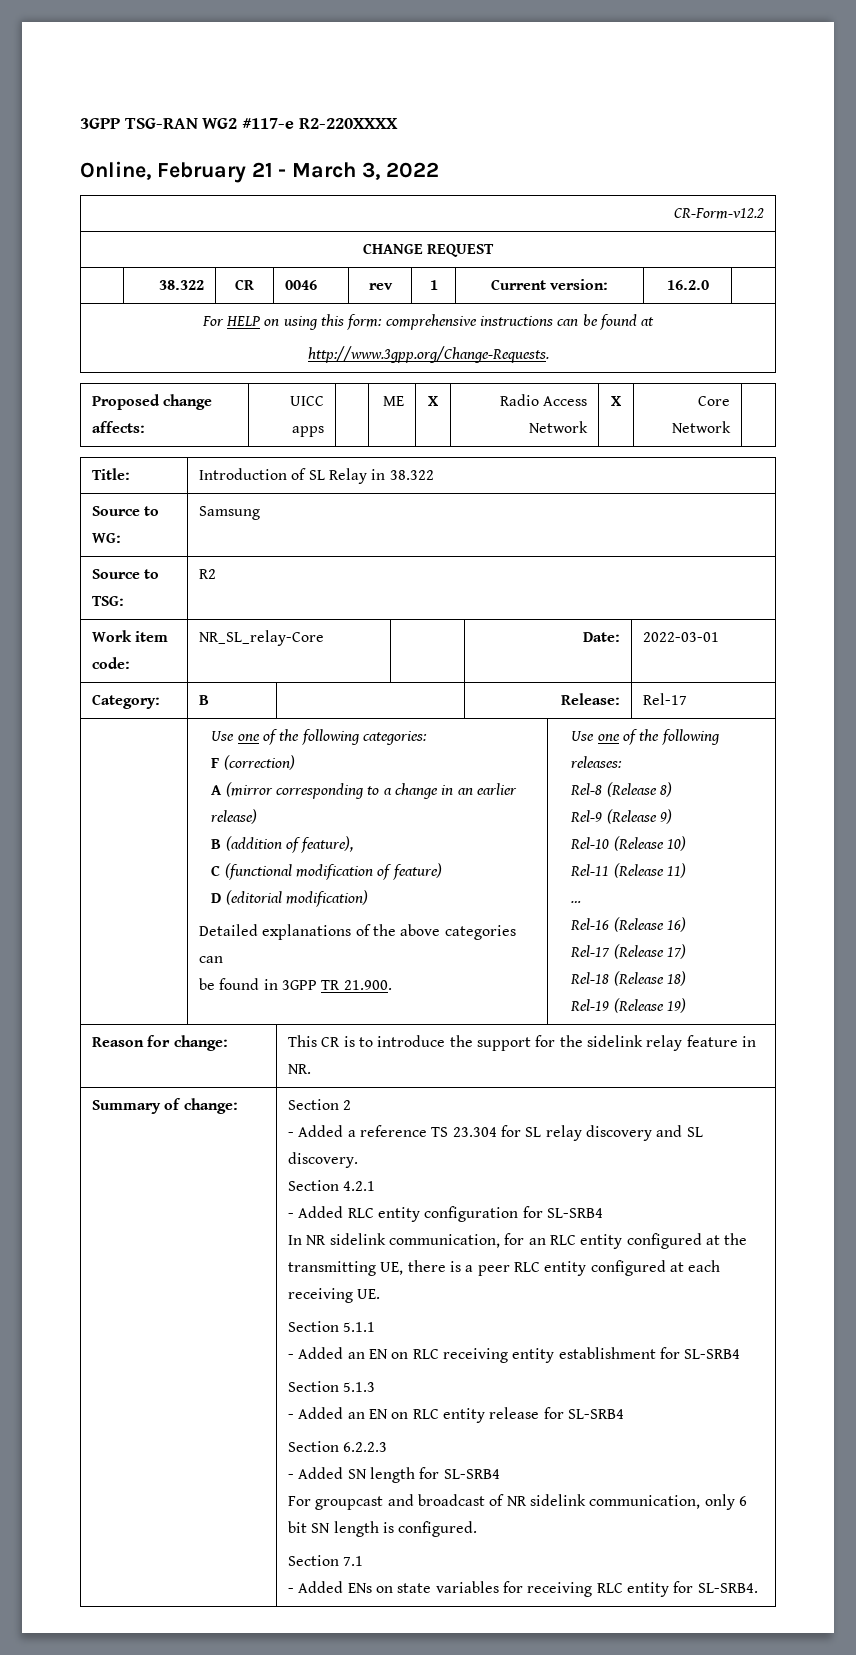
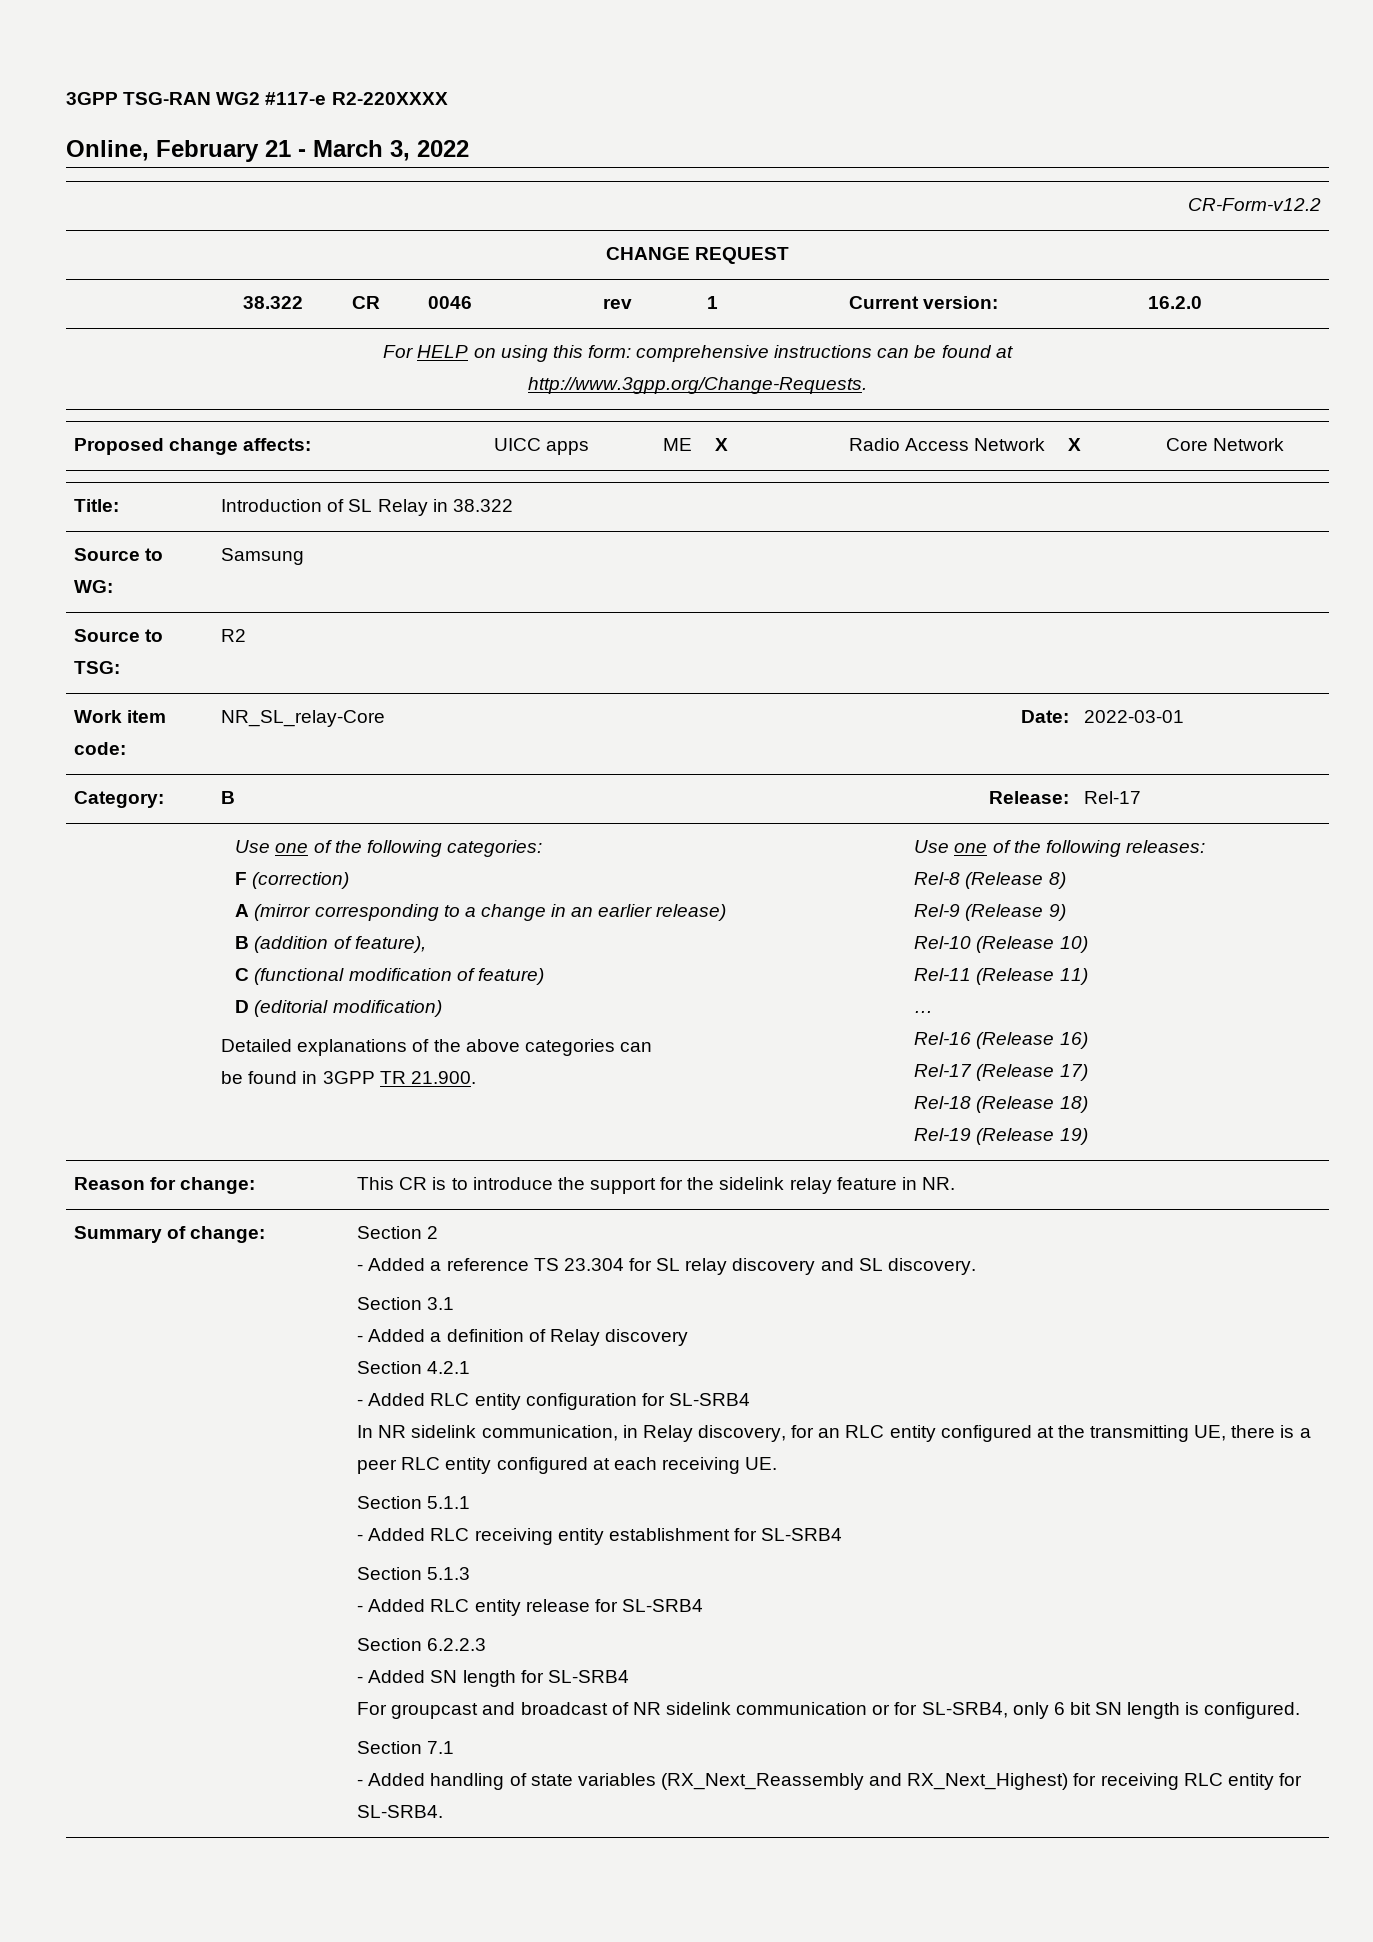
+ Section 3.1
+ - Added a definition of Relay discovery
- In NR sidelink communication, for an RLC entity configured at the transmitting UE, there is a peer RLC entity configured at each receiving UE.
+ In NR sidelink communication, in Relay discovery, for an RLC entity configured at the transmitting UE, there is a peer RLC entity configured at each receiving UE.
- - Added an EN on RLC receiving entity establishment for SL-SRB4
+ - Added RLC receiving entity establishment for SL-SRB4
- - Added an EN on RLC entity release for SL-SRB4
+ - Added RLC entity release for SL-SRB4
- For groupcast and broadcast of NR sidelink communication, only 6 bit SN length is configured.
+ For groupcast and broadcast of NR sidelink communication or for SL-SRB4, only 6 bit SN length is configured.
- - Added ENs on state variables for receiving RLC entity for SL-SRB4.
+ - Added handling of state variables (RX_Next_Reassembly and RX_Next_Highest) for receiving RLC entity for SL-SRB4.

